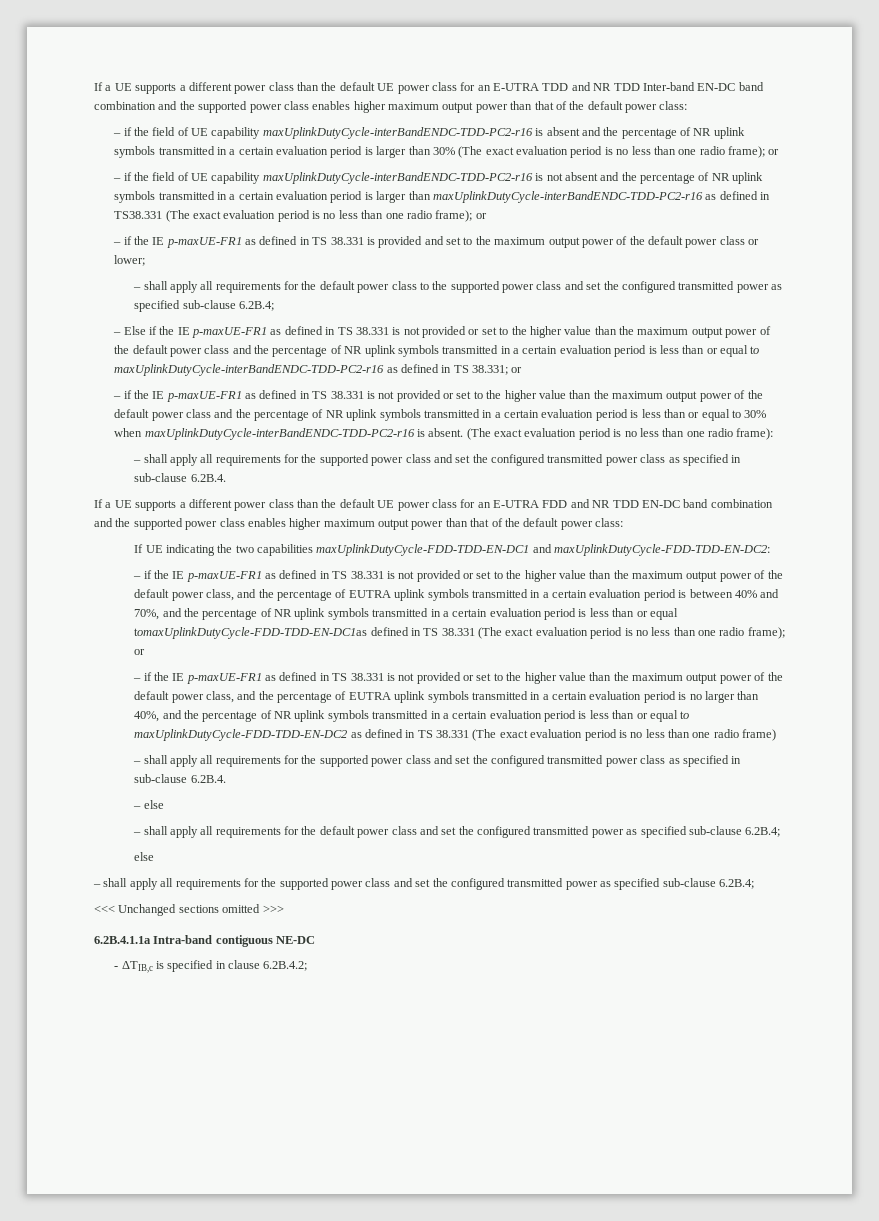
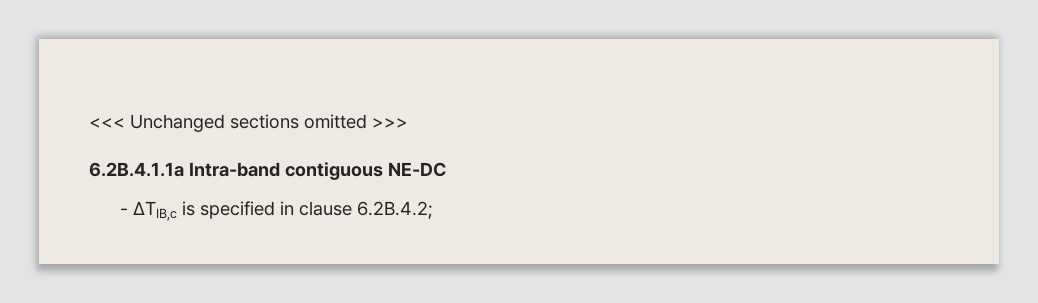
- If a UE supports a different power class than the default UE power class for an E-UTRA TDD and NR TDD Inter-band EN-DC band combination and the supported power class enables higher maximum output power than that of the default power class:
- – if the field of UE capability maxUplinkDutyCycle-interBandENDC-TDD-PC2-r16 is absent and the percentage of NR uplink symbols transmitted in a certain evaluation period is larger than 30% (The exact evaluation period is no less than one radio frame); or
- – if the field of UE capability maxUplinkDutyCycle-interBandENDC-TDD-PC2-r16 is not absent and the percentage of NR uplink symbols transmitted in a certain evaluation period is larger than maxUplinkDutyCycle-interBandENDC-TDD-PC2-r16 as defined in TS38.331 (The exact evaluation period is no less than one radio frame); or
- – if the IE p-maxUE-FR1 as defined in TS 38.331 is provided and set to the maximum output power of the default power class or lower;
- – shall apply all requirements for the default power class to the supported power class and set the configured transmitted power as specified sub-clause 6.2B.4;
- – Else if the IE p-maxUE-FR1 as defined in TS 38.331 is not provided or set to the higher value than the maximum output power of the default power class and the percentage of NR uplink symbols transmitted in a certain evaluation period is less than or equal to maxUplinkDutyCycle-interBandENDC-TDD-PC2-r16 as defined in TS 38.331; or
- – if the IE p-maxUE-FR1 as defined in TS 38.331 is not provided or set to the higher value than the maximum output power of the default power class and the percentage of NR uplink symbols transmitted in a certain evaluation period is less than or equal to 30% when maxUplinkDutyCycle-interBandENDC-TDD-PC2-r16 is absent. (The exact evaluation period is no less than one radio frame):
- – shall apply all requirements for the supported power class and set the configured transmitted power class as specified in sub-clause 6.2B.4.
- If a UE supports a different power class than the default UE power class for an E-UTRA FDD and NR TDD EN-DC band combination and the supported power class enables higher maximum output power than that of the default power class:
- If UE indicating the two capabilities maxUplinkDutyCycle-FDD-TDD-EN-DC1 and maxUplinkDutyCycle-FDD-TDD-EN-DC2:
- – if the IE p-maxUE-FR1 as defined in TS 38.331 is not provided or set to the higher value than the maximum output power of the default power class, and the percentage of EUTRA uplink symbols transmitted in a certain evaluation period is between 40% and 70%, and the percentage of NR uplink symbols transmitted in a certain evaluation period is less than or equal tomaxUplinkDutyCycle-FDD-TDD-EN-DC1as defined in TS 38.331 (The exact evaluation period is no less than one radio frame); or
- – if the IE p-maxUE-FR1 as defined in TS 38.331 is not provided or set to the higher value than the maximum output power of the default power class, and the percentage of EUTRA uplink symbols transmitted in a certain evaluation period is no larger than 40%, and the percentage of NR uplink symbols transmitted in a certain evaluation period is less than or equal to maxUplinkDutyCycle-FDD-TDD-EN-DC2 as defined in TS 38.331 (The exact evaluation period is no less than one radio frame)
- – shall apply all requirements for the supported power class and set the configured transmitted power class as specified in sub-clause 6.2B.4.
- – else
- – shall apply all requirements for the default power class and set the configured transmitted power as specified sub-clause 6.2B.4;
- else
- – shall apply all requirements for the supported power class and set the configured transmitted power as specified sub-clause 6.2B.4;

